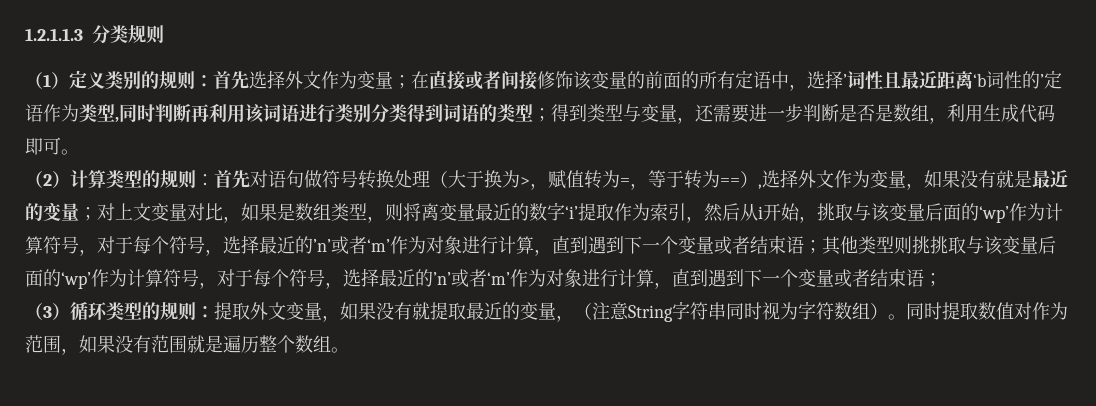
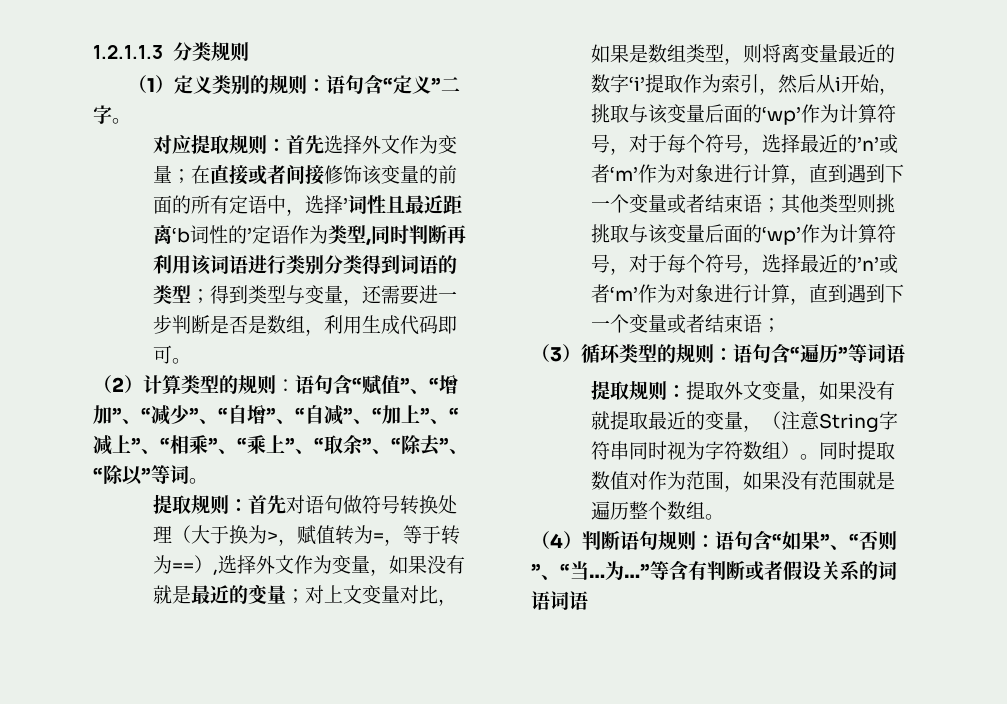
+ 语句含“定义”二字。
+ 对应提取规则：
+ 语句含“赋值”、“增加”、“减少”、“自增”、“自减”、“加上”、“减上”、“相乘”、“乘上”、“取余”、“除去”、“除以”等词。
+ 提取规则：
- （3）循环类型的规则：提取外文变量，如果没有就提取最近的变量，（注意String字符串同时视为字符数组）。
+ （3）循环类型的规则：语句含“遍历”等词语
+ 提取规则：提取外文变量，如果没有就提取最近的变量，（注意String字符串同时视为字符数组）。
+ （4）判断语句规则：语句含“如果”、“否则”、“当…为…”等含有判断或者假设关系的词语词语

